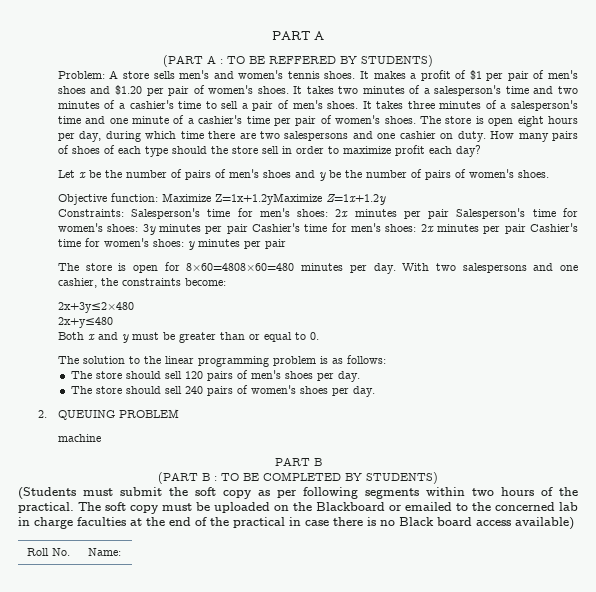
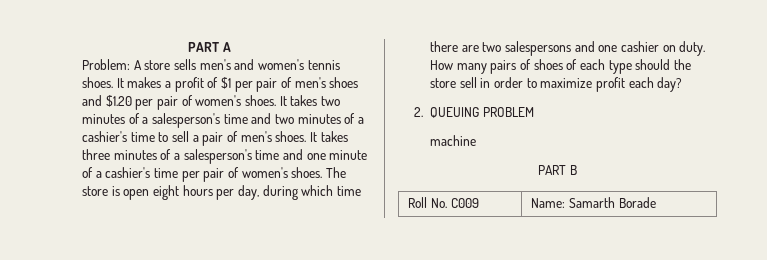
- (PART A : TO BE REFFERED BY STUDENTS)
- Let x be the number of pairs of men's shoes and y be the number of pairs of women's shoes.
- Objective function: Maximize Z=1x+1.2yMaximize Z=1x+1.2y
- Constraints: Salesperson's time for men's shoes: 2x minutes per pair Salesperson's time for women's shoes: 3y minutes per pair Cashier's time for men's shoes: 2x minutes per pair Cashier's time for women's shoes: y minutes per pair
- The store is open for 8×60=4808×60=480 minutes per day. With two salespersons and one cashier, the constraints become:
- 2x+3y≤2×480
- 2x+y≤480
- Both x and y must be greater than or equal to 0.
- The solution to the linear programming problem is as follows:
- The store should sell 120 pairs of men's shoes per day.
- The store should sell 240 pairs of women's shoes per day.
- (PART B : TO BE COMPLETED BY STUDENTS)
- (Students must submit the soft copy as per following segments within two hours of the practical. The soft copy must be uploaded on the Blackboard or emailed to the concerned lab in charge faculties at the end of the practical in case there is no Black board access available)
- Roll No. | Name:
+ Roll No. C009 | Name: Samarth Borade

